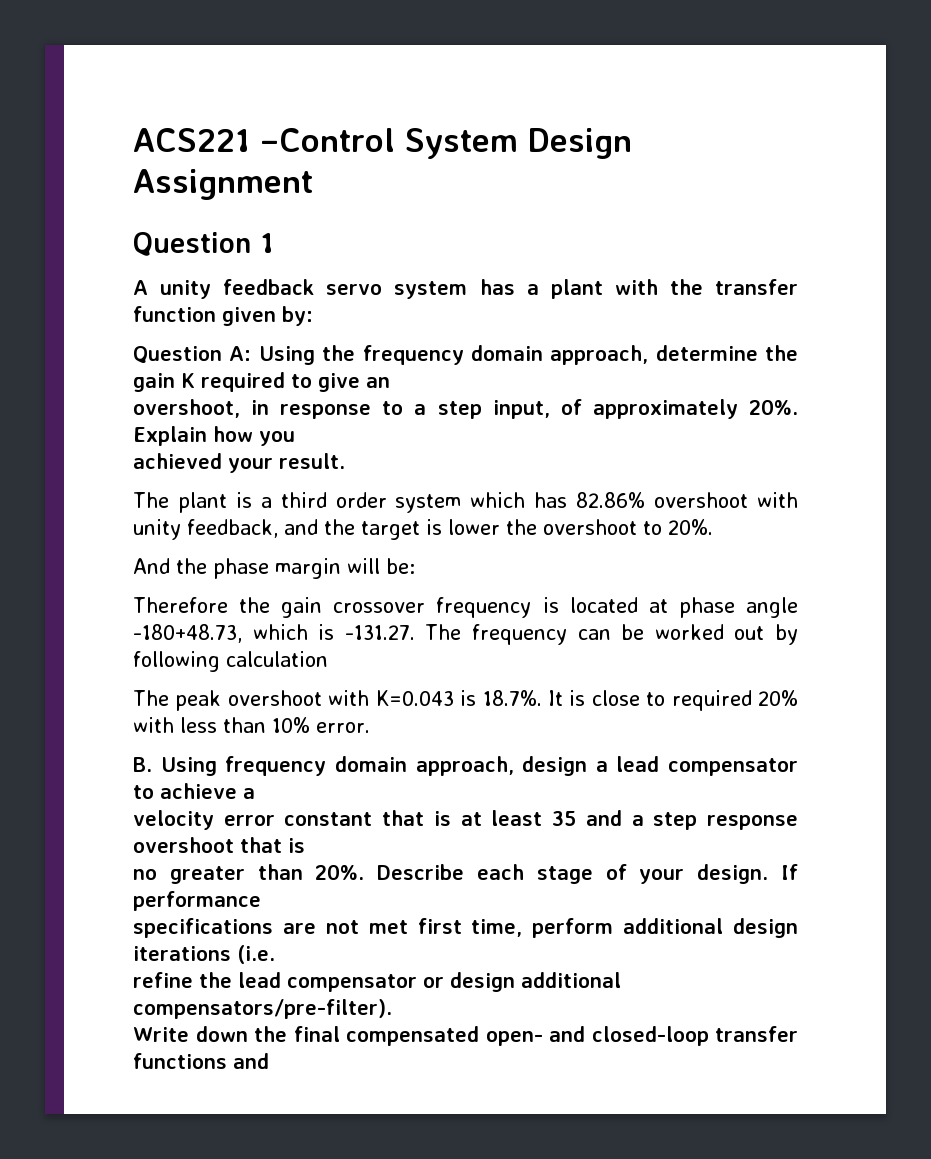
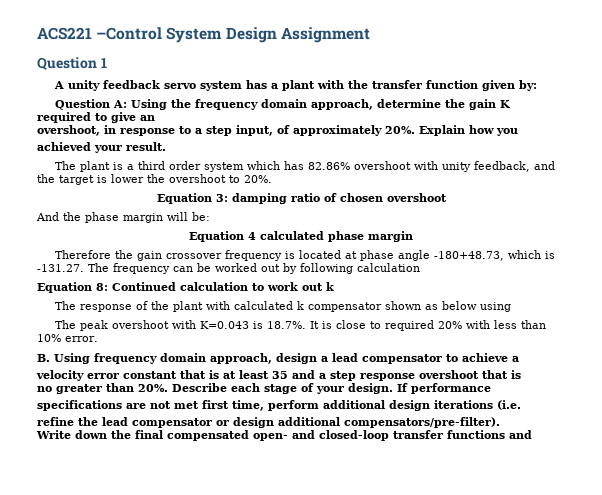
+ Equation 3: damping ratio of chosen overshoot
+ Equation 4 calculated phase margin
+ Equation 8: Continued calculation to work out k
+ The response of the plant with calculated k compensator shown as below using

